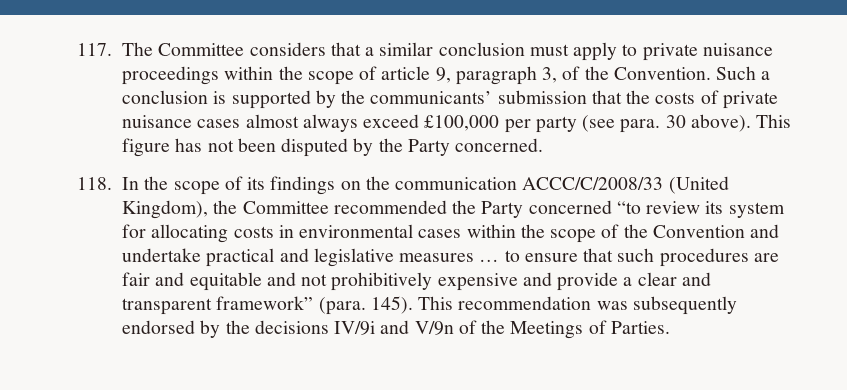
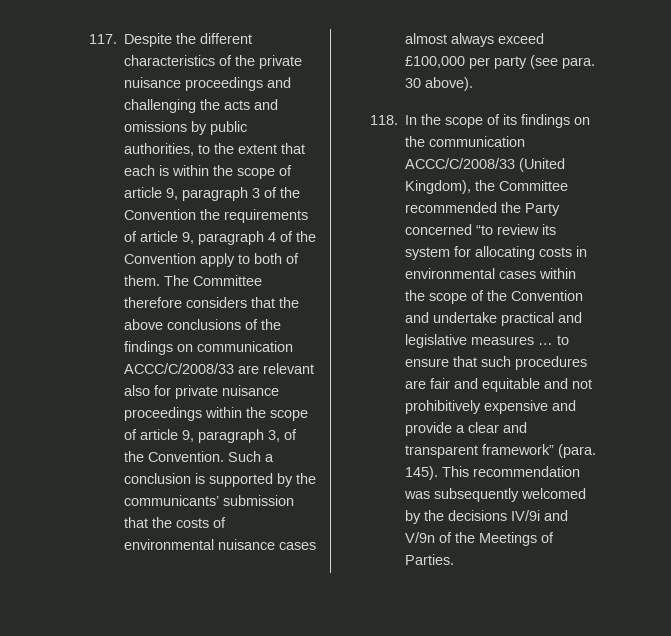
- 117. The Committee considers that a similar conclusion must apply to private nuisance proceedings within the scope of article 9, paragraph 3, of the Convention.
+ 117. Despite the different characteristics of the private nuisance proceedings and challenging the acts and omissions by public authorities, to the extent that each is within the scope of article 9, paragraph 3 of the Convention the requirements of article 9, paragraph 4 of the Convention apply to both of them. The Committee therefore considers that the above conclusions of the findings on communication ACCC/C/2008/33 are relevant also for private nuisance proceedings within the scope of article 9, paragraph 3, of the Convention.
- Such a conclusion is supported by the communicants’ submission that the costs of private nuisance cases almost always exceed £100,000 per party (see para. 30 above). This figure has not been disputed by the Party concerned.
+ Such a conclusion is supported by the communicants’ submission that the costs of environmental nuisance cases almost always exceed £100,000 per party (see para. 30 above).
- This recommendation was subsequently endorsed by the decisions IV/9i and V/9n of the Meetings of Parties.
+ This recommendation was subsequently welcomed by the decisions IV/9i and V/9n of the Meetings of Parties.

